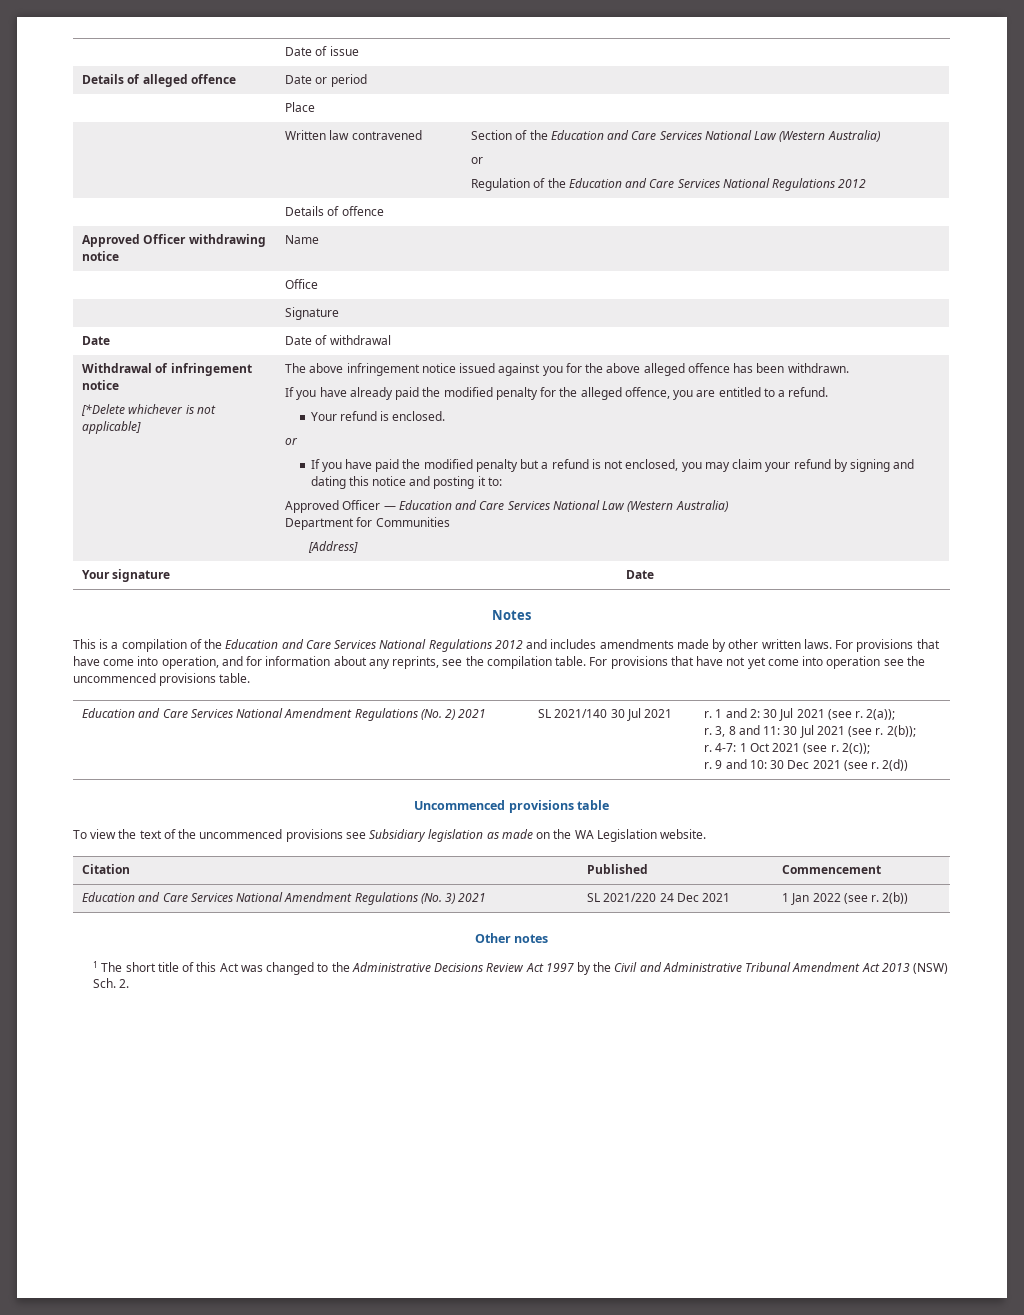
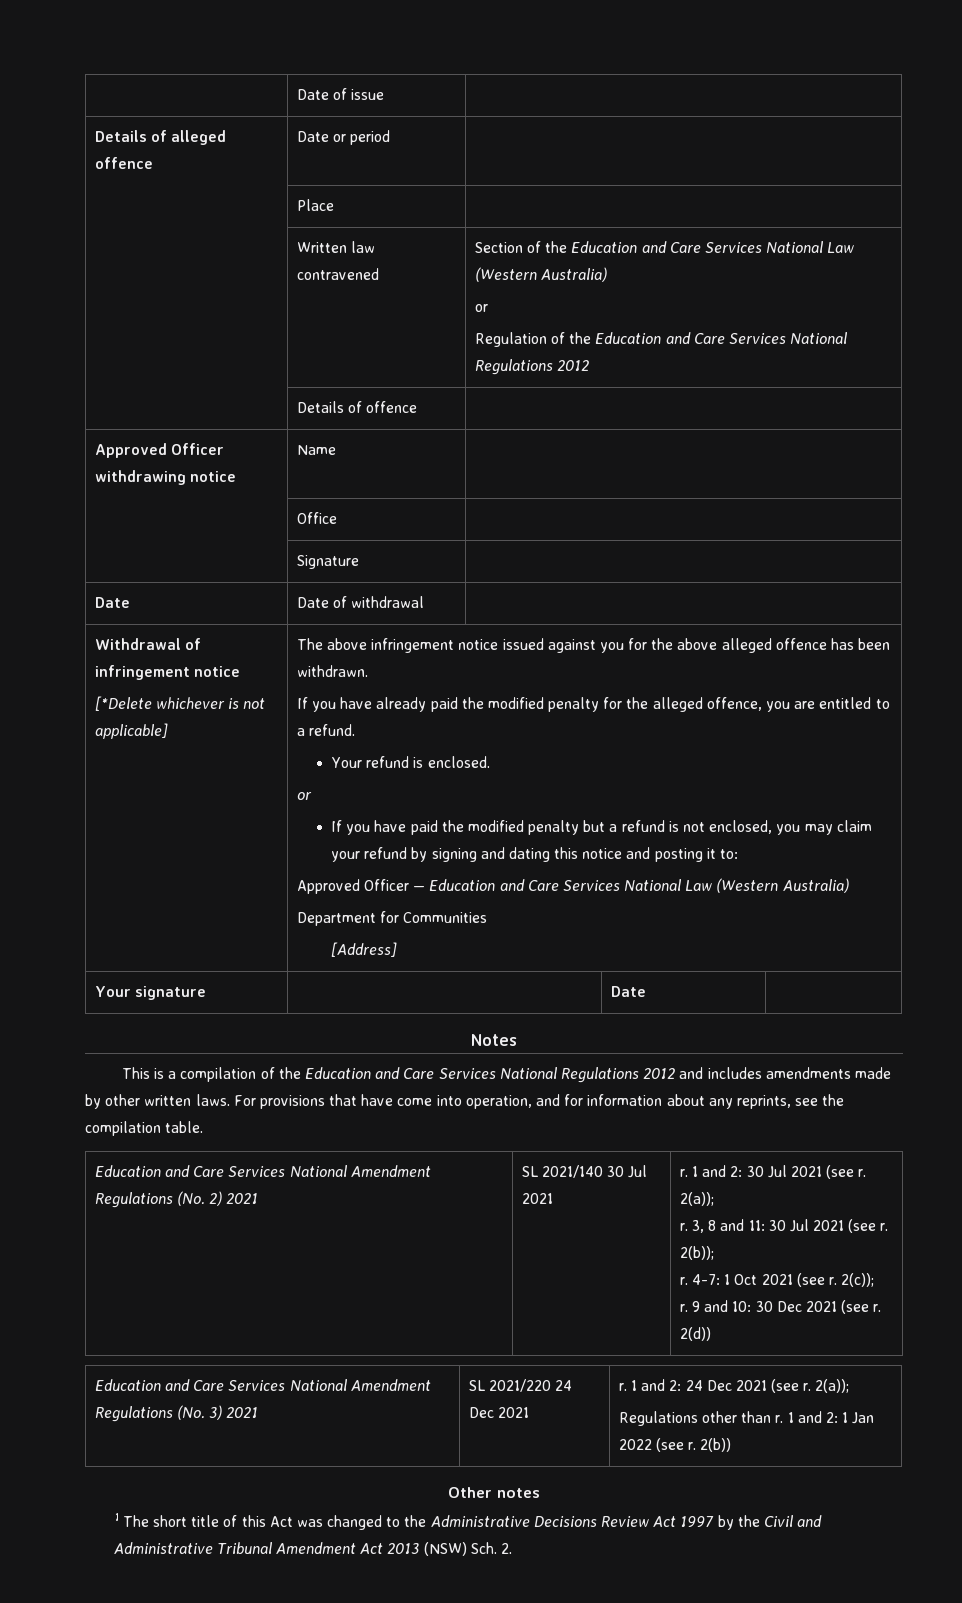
- For provisions that have not yet come into operation see the uncommenced provisions table.
- Uncommenced provisions table
- To view the text of the uncommenced provisions see Subsidiary legislation as made on the WA Legislation website.
- Citation | Published | Commencement
- Education and Care Services National Amendment Regulations (No. 3) 2021 | SL 2021/220 24 Dec 2021 | 1 Jan 2022 (see r. 2(b))
+ Education and Care Services National Amendment Regulations (No. 3) 2021 | SL 2021/220 24 Dec 2021 | r. 1 and 2: 24 Dec 2021 (see r. 2(a));
+ Regulations other than r. 1 and 2: 1 Jan 2022 (see r. 2(b))

